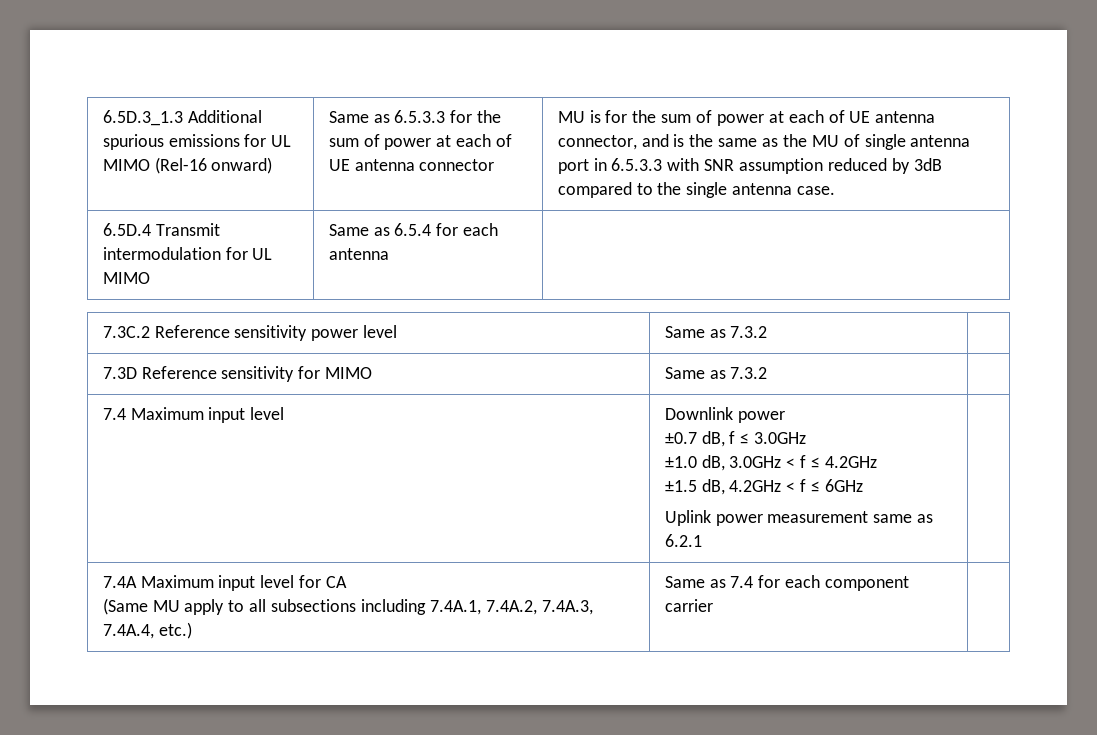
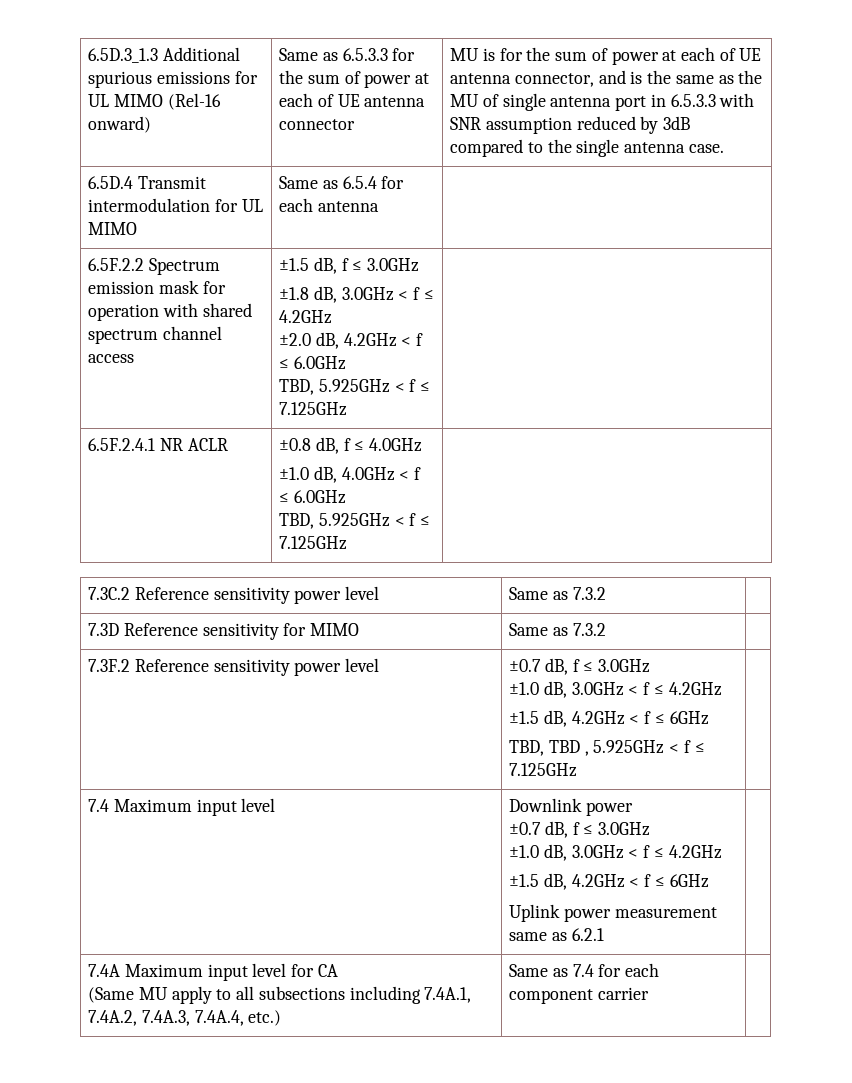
+ 6.5F.2.2 Spectrum emission mask for operation with shared spectrum channel access | ±1.5 dB, f ≤ 3.0GHz
+ ±1.8 dB, 3.0GHz < f ≤ 4.2GHz
+ ±2.0 dB, 4.2GHz < f ≤ 6.0GHz
+ TBD, 5.925GHz < f ≤ 7.125GHz |
+ 6.5F.2.4.1 NR ACLR | ±0.8 dB, f ≤ 4.0GHz
+ ±1.0 dB, 4.0GHz < f ≤ 6.0GHz
+ TBD, 5.925GHz < f ≤ 7.125GHz |
+ 7.3F.2 Reference sensitivity power level | ±0.7 dB, f ≤ 3.0GHz
+ ±1.0 dB, 3.0GHz < f ≤ 4.2GHz
+ ±1.5 dB, 4.2GHz < f ≤ 6GHz
+ TBD, TBD , 5.925GHz < f ≤ 7.125GHz |

